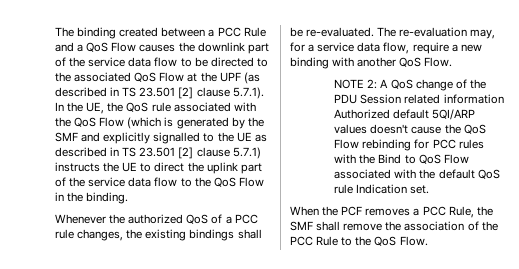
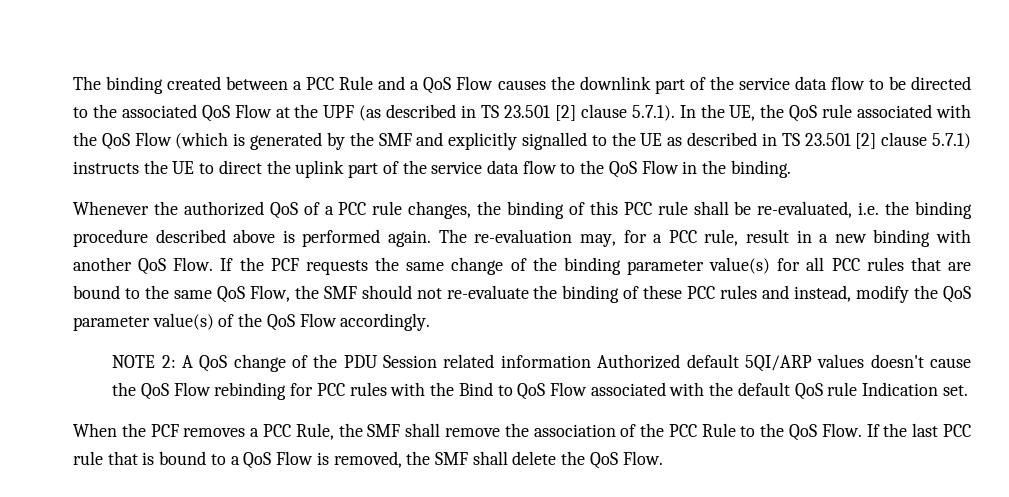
- Whenever the authorized QoS of a PCC rule changes, the existing bindings shall be re-evaluated.
+ Whenever the authorized QoS of a PCC rule changes, the binding of this PCC rule shall be re-evaluated, i.e. the binding procedure described above is performed again.
- The re-evaluation may, for a service data flow, require a new binding with another QoS Flow.
+ The re-evaluation may, for a PCC rule, result in a new binding with another QoS Flow. If the PCF requests the same change of the binding parameter value(s) for all PCC rules that are bound to the same QoS Flow, the SMF should not re-evaluate the binding of these PCC rules and instead, modify the QoS parameter value(s) of the QoS Flow accordingly.
+ If the last PCC rule that is bound to a QoS Flow is removed, the SMF shall delete the QoS Flow.

